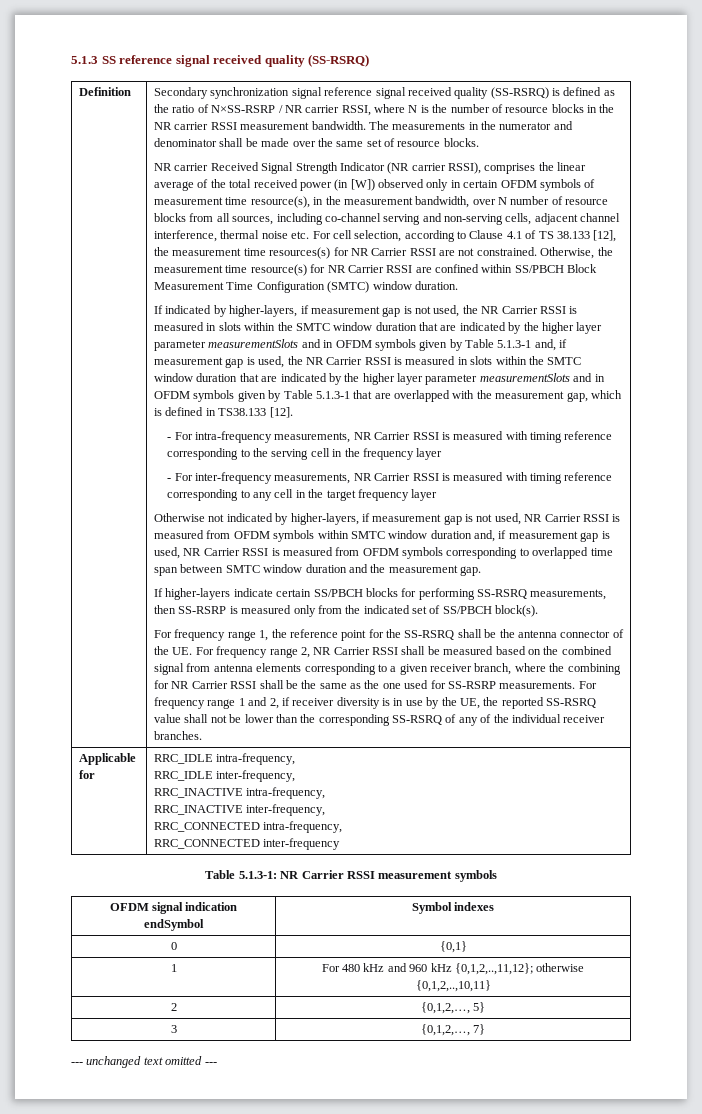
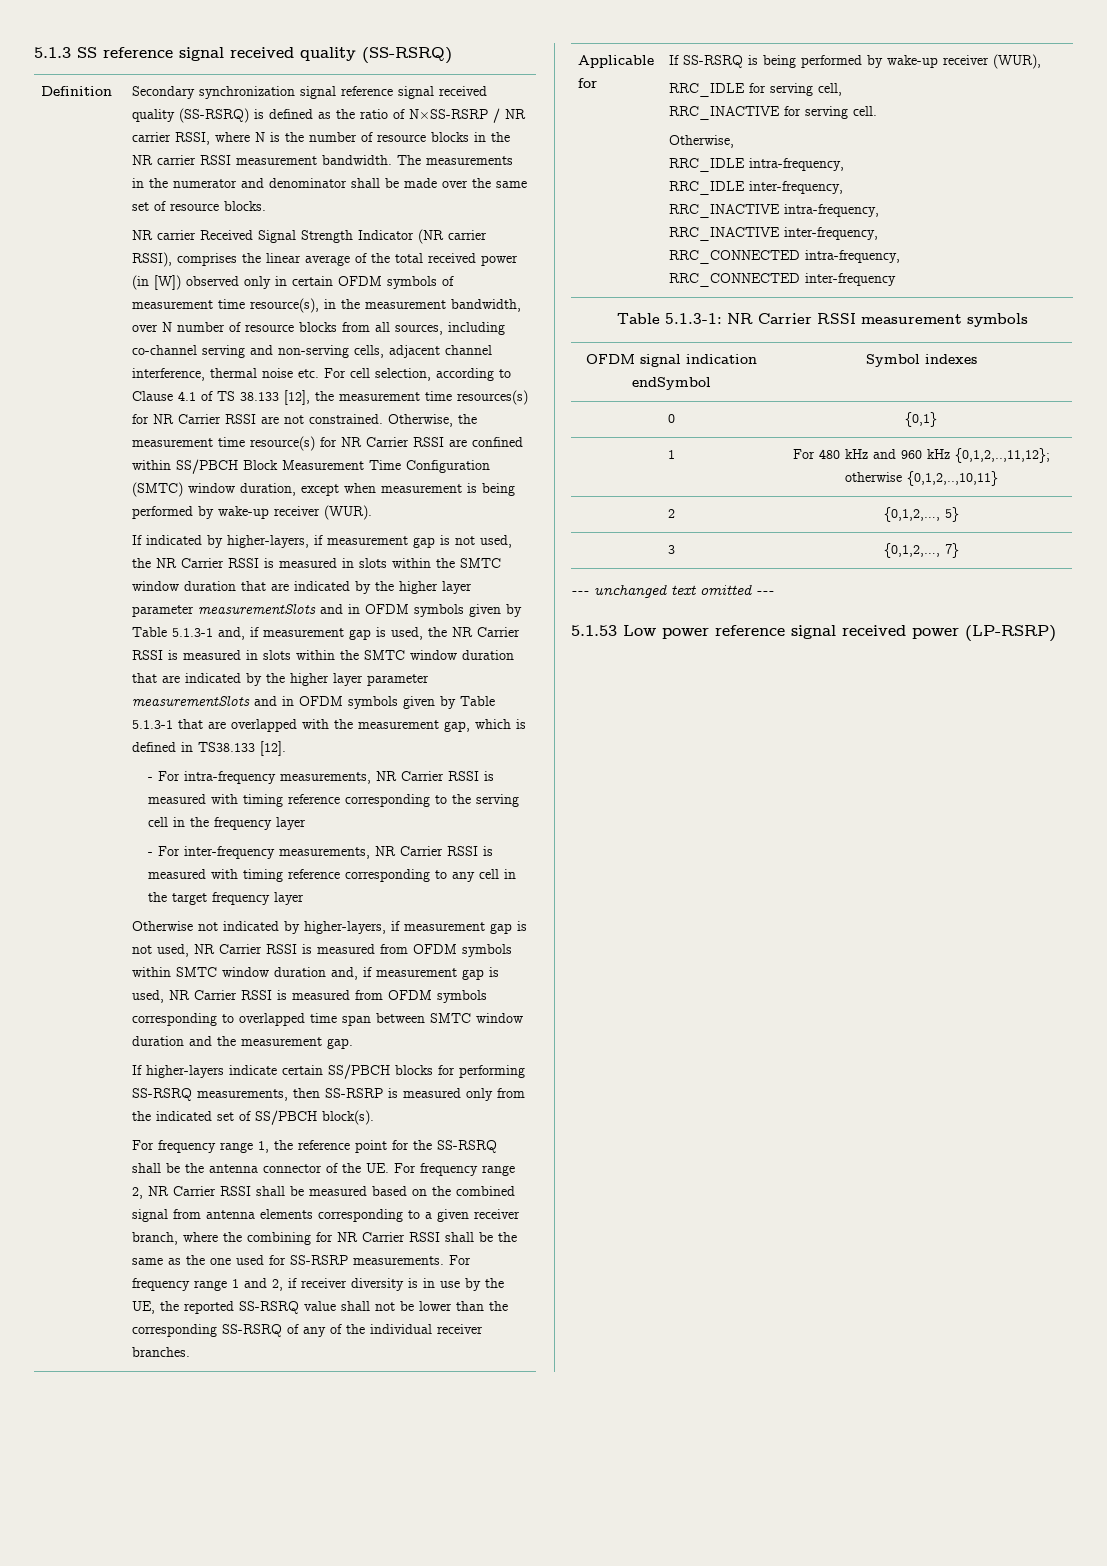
- Otherwise, the measurement time resource(s) for NR Carrier RSSI are confined within SS/PBCH Block Measurement Time Configuration (SMTC) window duration.
+ Otherwise, the measurement time resource(s) for NR Carrier RSSI are confined within SS/PBCH Block Measurement Time Configuration (SMTC) window duration, except when measurement is being performed by wake-up receiver (WUR).
- Applicable for | RRC_IDLE intra-frequency,
+ Applicable for | If SS-RSRQ is being performed by wake-up receiver (WUR),
+ RRC_IDLE for serving cell,
+ RRC_INACTIVE for serving cell.
+ Otherwise,
+ RRC_IDLE intra-frequency,
+ 5.1.53 Low power reference signal received power (LP-RSRP)

